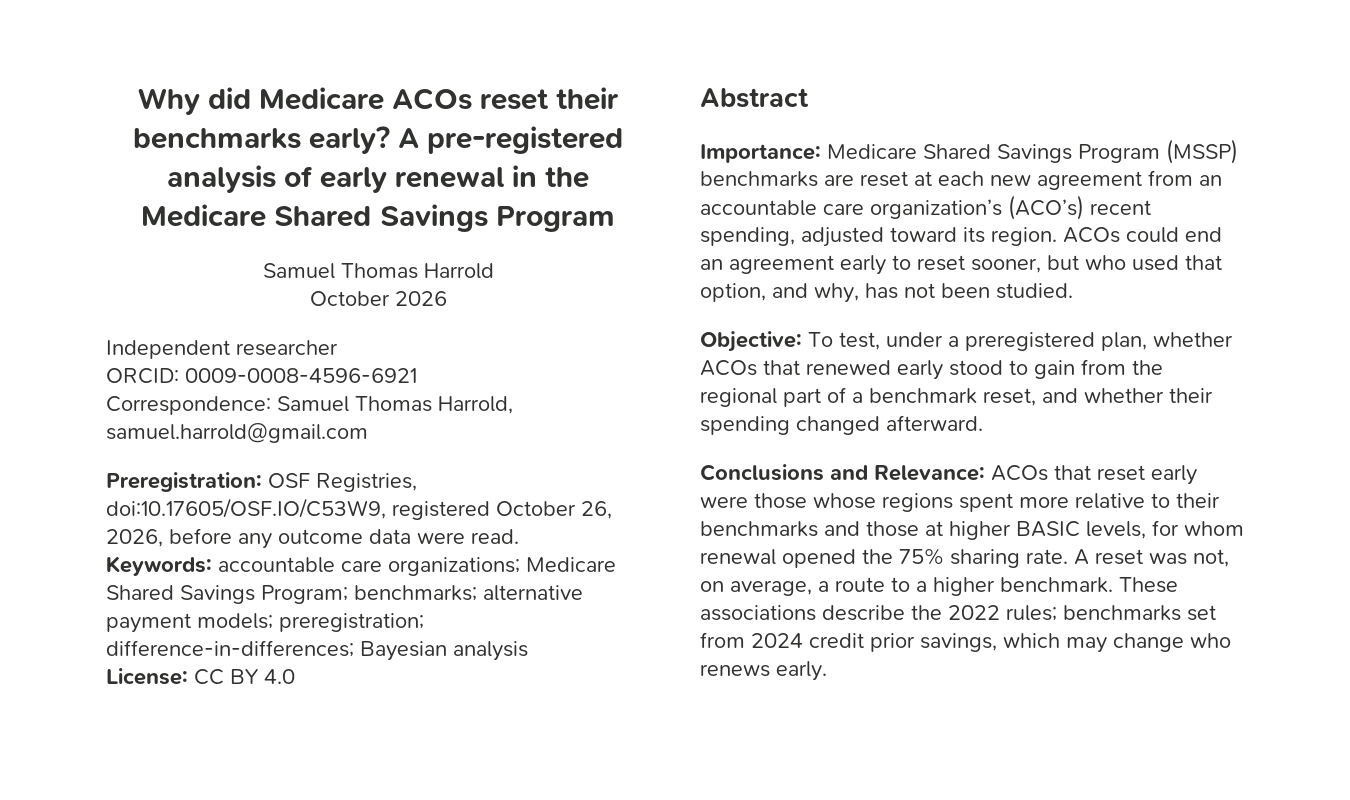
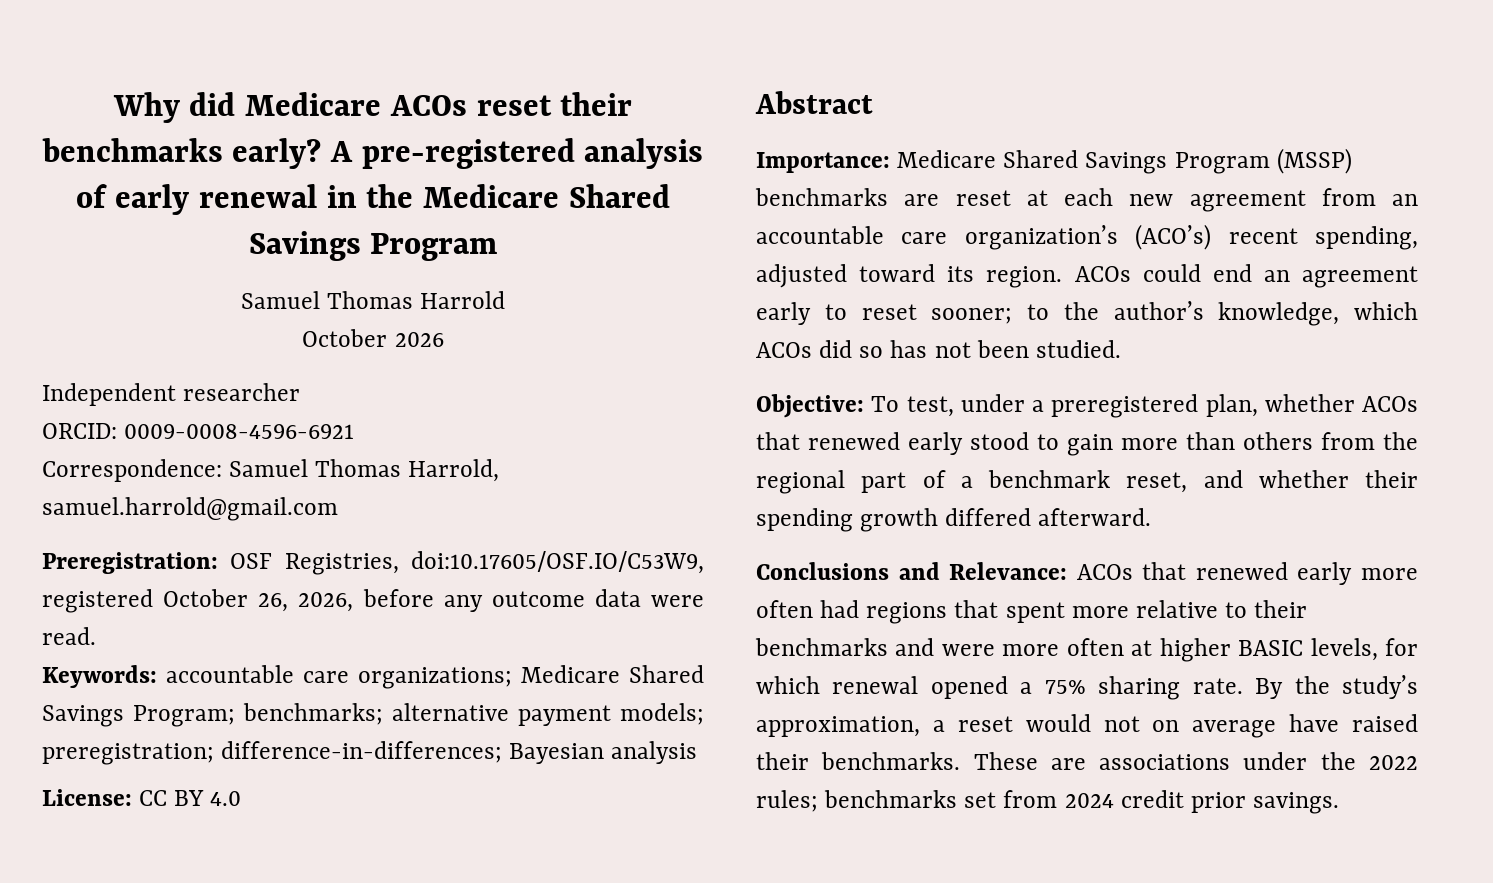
- ACOs could end an agreement early to reset sooner, but who used that option, and why, has not been studied.
+ ACOs could end an agreement early to reset sooner; to the author’s knowledge, which ACOs did so has not been studied.
- Objective: To test, under a preregistered plan, whether ACOs that renewed early stood to gain from the regional part of a benchmark reset, and whether their spending changed afterward.
+ Objective: To test, under a preregistered plan, whether ACOs that renewed early stood to gain more than others from the regional part of a benchmark reset, and whether their spending growth differed afterward.
- Conclusions and Relevance: ACOs that reset early were those whose regions spent more relative to their benchmarks and those at higher BASIC levels, for whom renewal opened the 75% sharing rate.
+ Conclusions and Relevance: ACOs that renewed early more often had regions that spent more relative to their benchmarks and were more often at higher BASIC levels, for which renewal opened a 75% sharing rate.
- A reset was not, on average, a route to a higher benchmark. These associations describe the 2022 rules; benchmarks set from 2024 credit prior savings, which may change who renews early.
+ By the study’s approximation, a reset would not on average have raised their benchmarks. These are associations under the 2022 rules; benchmarks set from 2024 credit prior savings.

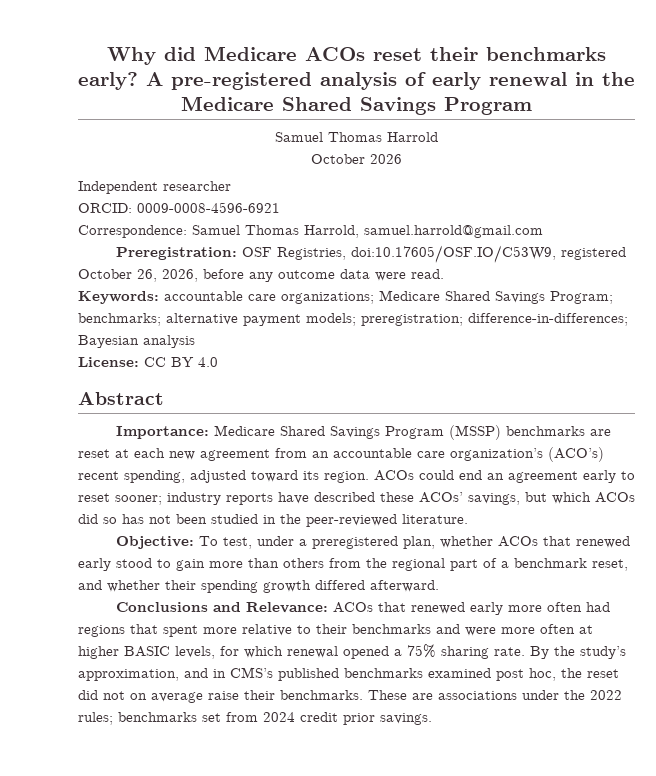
- ACOs could end an agreement early to reset sooner; to the author’s knowledge, which ACOs did so has not been studied.
+ ACOs could end an agreement early to reset sooner; industry reports have described these ACOs’ savings, but which ACOs did so has not been studied in the peer-reviewed literature.
- By the study’s approximation, a reset would not on average have raised their benchmarks.
+ By the study’s approximation, and in CMS’s published benchmarks examined post hoc, the reset did not on average raise their benchmarks.

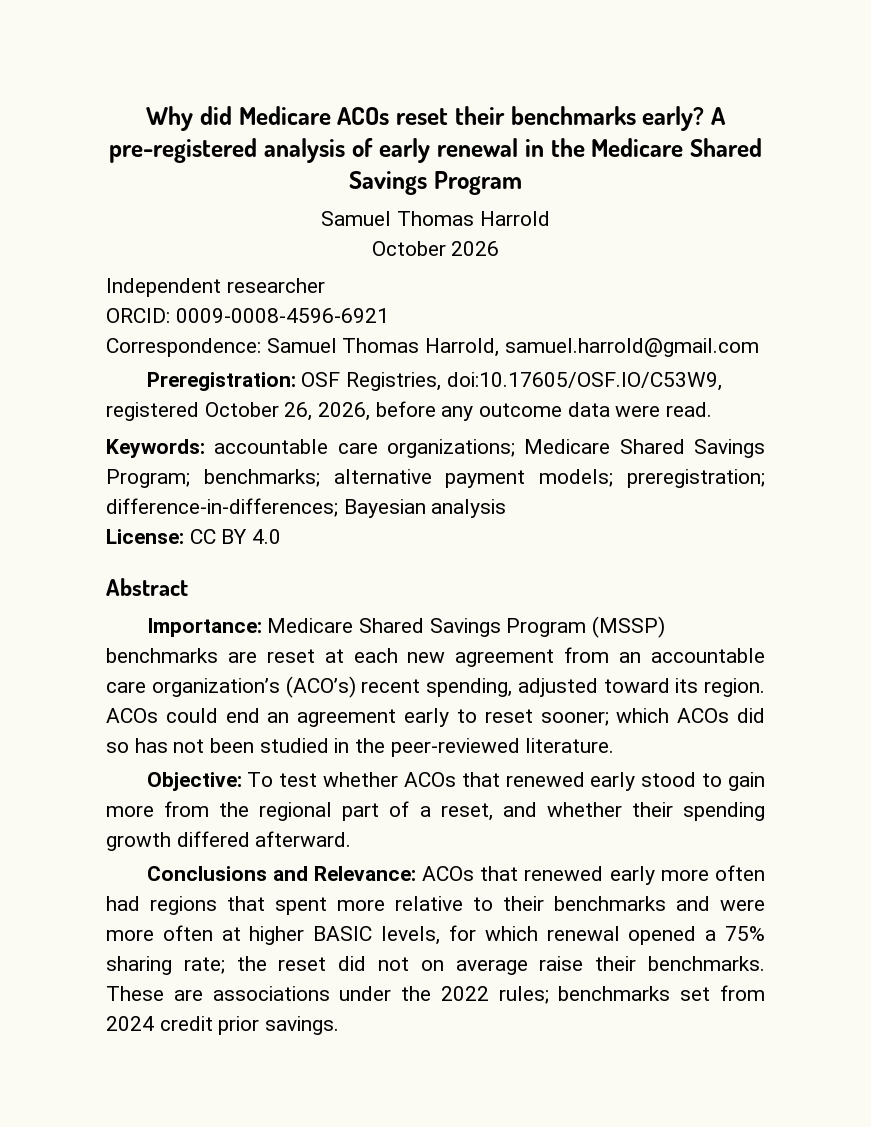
- ACOs could end an agreement early to reset sooner; industry reports have described these ACOs’ savings, but which ACOs did so has not been studied in the peer-reviewed literature.
+ ACOs could end an agreement early to reset sooner; which ACOs did so has not been studied in the peer-reviewed literature.
- Objective: To test, under a preregistered plan, whether ACOs that renewed early stood to gain more than others from the regional part of a benchmark reset, and whether their spending growth differed afterward.
+ Objective: To test whether ACOs that renewed early stood to gain more from the regional part of a reset, and whether their spending growth differed afterward.
- Conclusions and Relevance: ACOs that renewed early more often had regions that spent more relative to their benchmarks and were more often at higher BASIC levels, for which renewal opened a 75% sharing rate. By the study’s approximation, and in CMS’s published benchmarks examined post hoc, the reset did not on average raise their benchmarks.
+ Conclusions and Relevance: ACOs that renewed early more often had regions that spent more relative to their benchmarks and were more often at higher BASIC levels, for which renewal opened a 75% sharing rate; the reset did not on average raise their benchmarks.

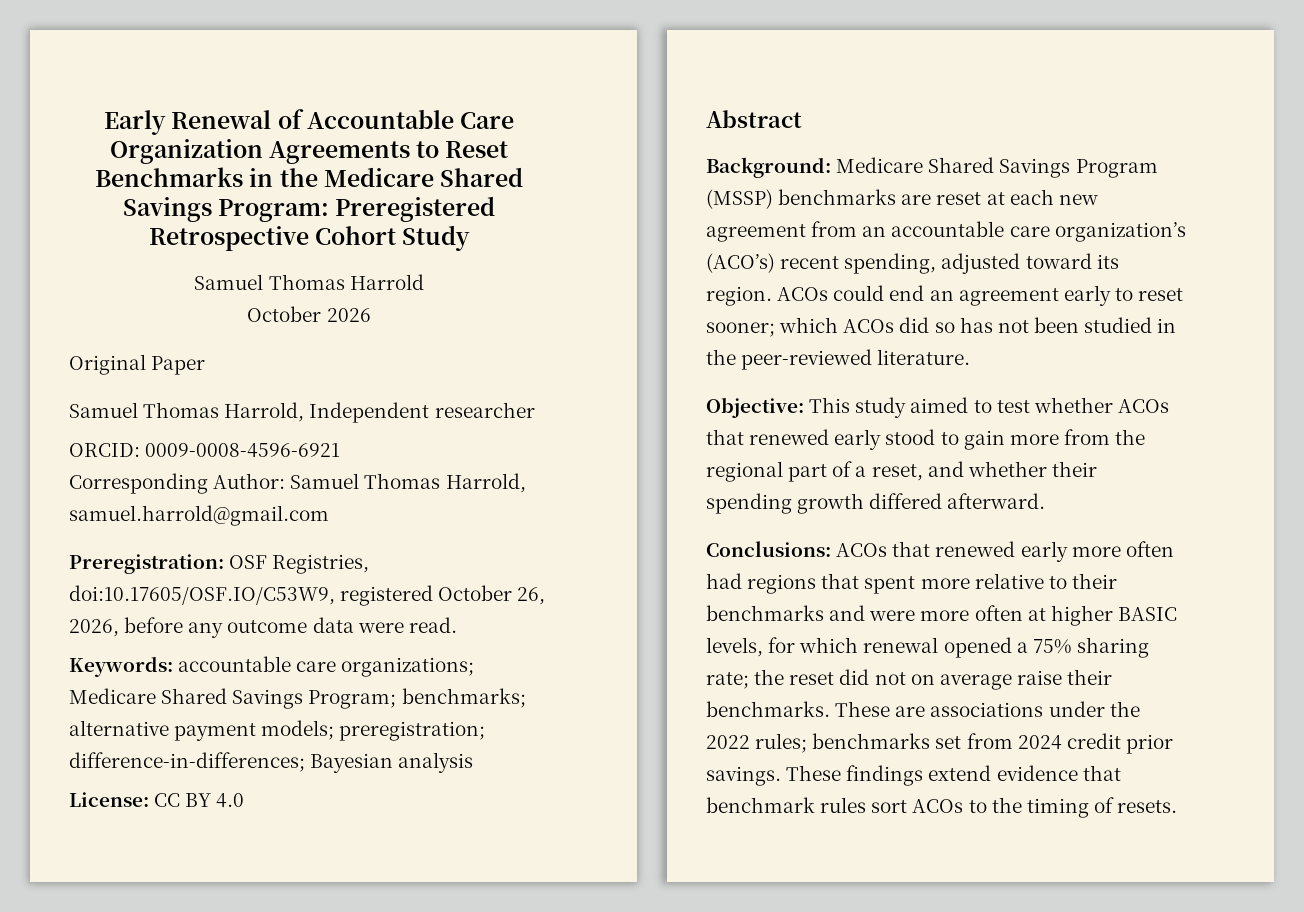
- Why did Medicare ACOs reset their benchmarks early? A pre-registered analysis of early renewal in the Medicare Shared Savings Program
+ Early Renewal of Accountable Care Organization Agreements to Reset Benchmarks in the Medicare Shared Savings Program: Preregistered Retrospective Cohort Study
- Independent researcher
+ Original Paper
+ Samuel Thomas Harrold, Independent researcher
- Correspondence: Samuel Thomas Harrold, samuel.harrold@gmail.com
+ Corresponding Author: Samuel Thomas Harrold, samuel.harrold@gmail.com
- Importance: Medicare Shared Savings Program (MSSP) benchmarks are reset at each new agreement from an accountable care organization’s (ACO’s) recent spending, adjusted toward its region.
+ Background: Medicare Shared Savings Program (MSSP) benchmarks are reset at each new agreement from an accountable care organization’s (ACO’s) recent spending, adjusted toward its region.
- Objective: To test whether ACOs that renewed early stood to gain more from the regional part of a reset, and whether their spending growth differed afterward.
+ Objective: This study aimed to test whether ACOs that renewed early stood to gain more from the regional part of a reset, and whether their spending growth differed afterward.
- Conclusions and Relevance: ACOs that renewed early more often had regions that spent more relative to their benchmarks and were more often at higher BASIC levels, for which renewal opened a 75% sharing rate; the reset did not on average raise their benchmarks.
+ Conclusions: ACOs that renewed early more often had regions that spent more relative to their benchmarks and were more often at higher BASIC levels, for which renewal opened a 75% sharing rate; the reset did not on average raise their benchmarks.
+ These findings extend evidence that benchmark rules sort ACOs to the timing of resets.

